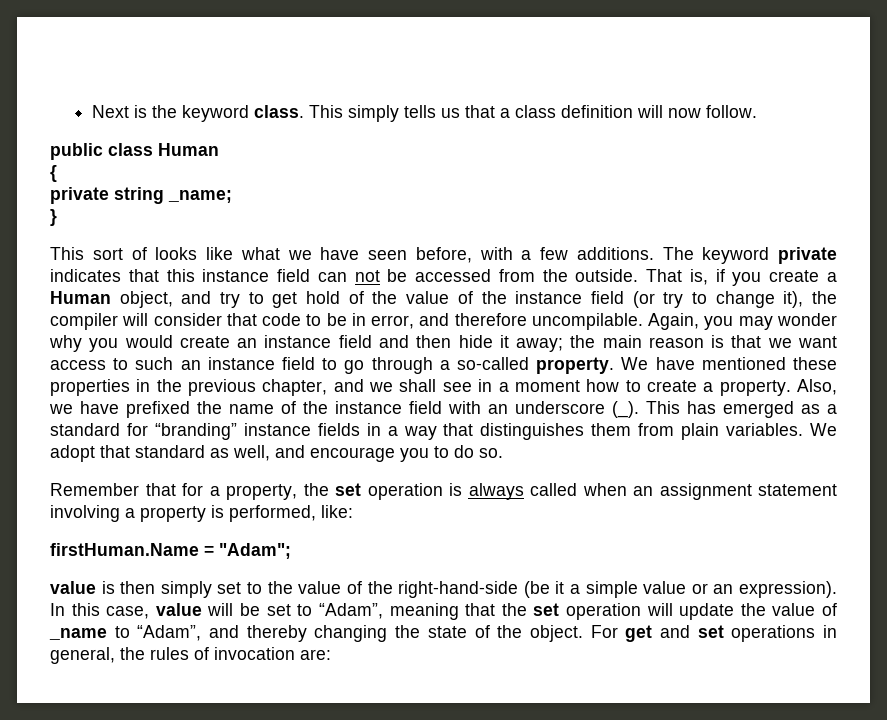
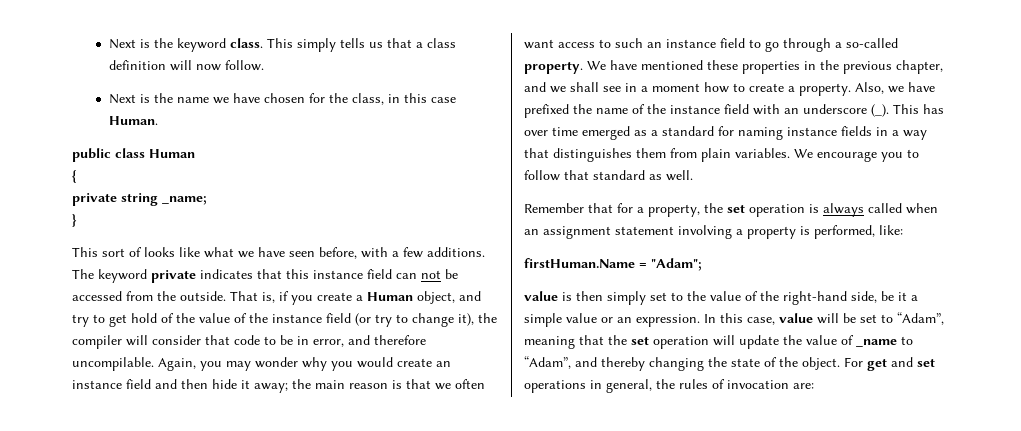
+ Next is the name we have chosen for the class, in this case Human.
- Again, you may wonder why you would create an instance field and then hide it away; the main reason is that we want access to such an instance field to go through a so-called property.
+ Again, you may wonder why you would create an instance field and then hide it away; the main reason is that we often want access to such an instance field to go through a so-called property.
- This has emerged as a standard for “branding” instance fields in a way that distinguishes them from plain variables.
+ This has over time emerged as a standard for naming instance fields in a way that distinguishes them from plain variables.
- We adopt that standard as well, and encourage you to do so.
+ We encourage you to follow that standard as well.
- value is then simply set to the value of the right-hand-side (be it a simple value or an expression).
+ value is then simply set to the value of the right-hand side, be it a simple value or an expression.

